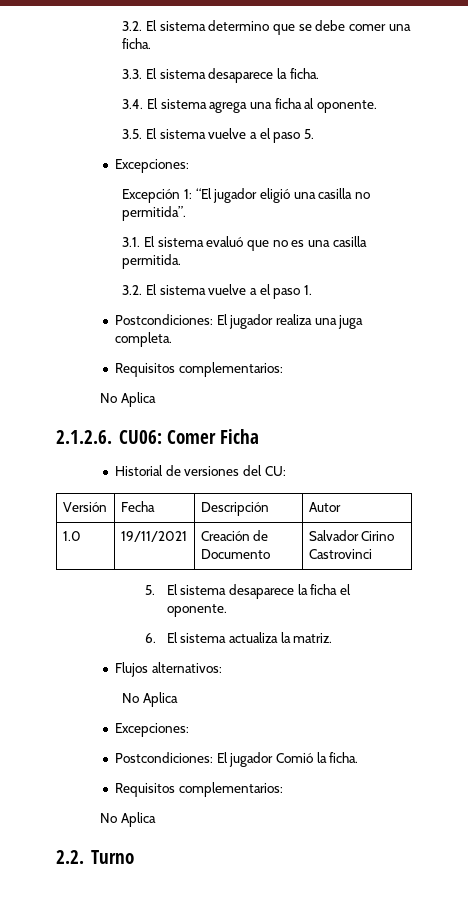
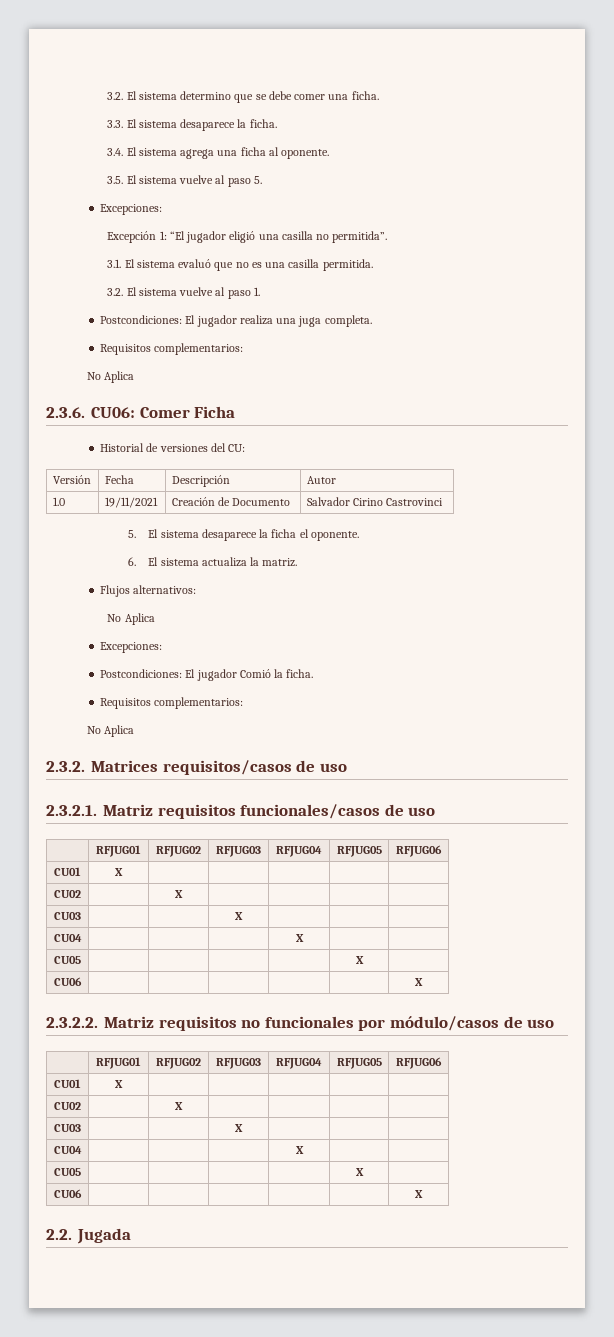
- 3.5. El sistema vuelve a el paso 5.
+ 3.5. El sistema vuelve al paso 5.
- 3.2. El sistema vuelve a el paso 1.
+ 3.2. El sistema vuelve al paso 1.
- 2.1.2.6. CU06: Comer Ficha
+ 2.3.6. CU06: Comer Ficha
- 2.2. Turno
+ 2.3.2. Matrices requisitos/casos de uso
+ 2.3.2.1. Matriz requisitos funcionales/casos de uso
+ | RFJUG01 | RFJUG02 | RFJUG03 | RFJUG04 | RFJUG05 | RFJUG06
+ CU01 | X | | | | |
+ CU02 | | X | | | |
+ CU03 | | | X | | |
+ CU04 | | | | X | |
+ CU05 | | | | | X |
+ CU06 | | | | | | X
+ 2.3.2.2. Matriz requisitos no funcionales por módulo/casos de uso
+ | RFJUG01 | RFJUG02 | RFJUG03 | RFJUG04 | RFJUG05 | RFJUG06
+ CU01 | X | | | | |
+ CU02 | | X | | | |
+ CU03 | | | X | | |
+ CU04 | | | | X | |
+ CU05 | | | | | X |
+ CU06 | | | | | | X
+ 2.2. Jugada

